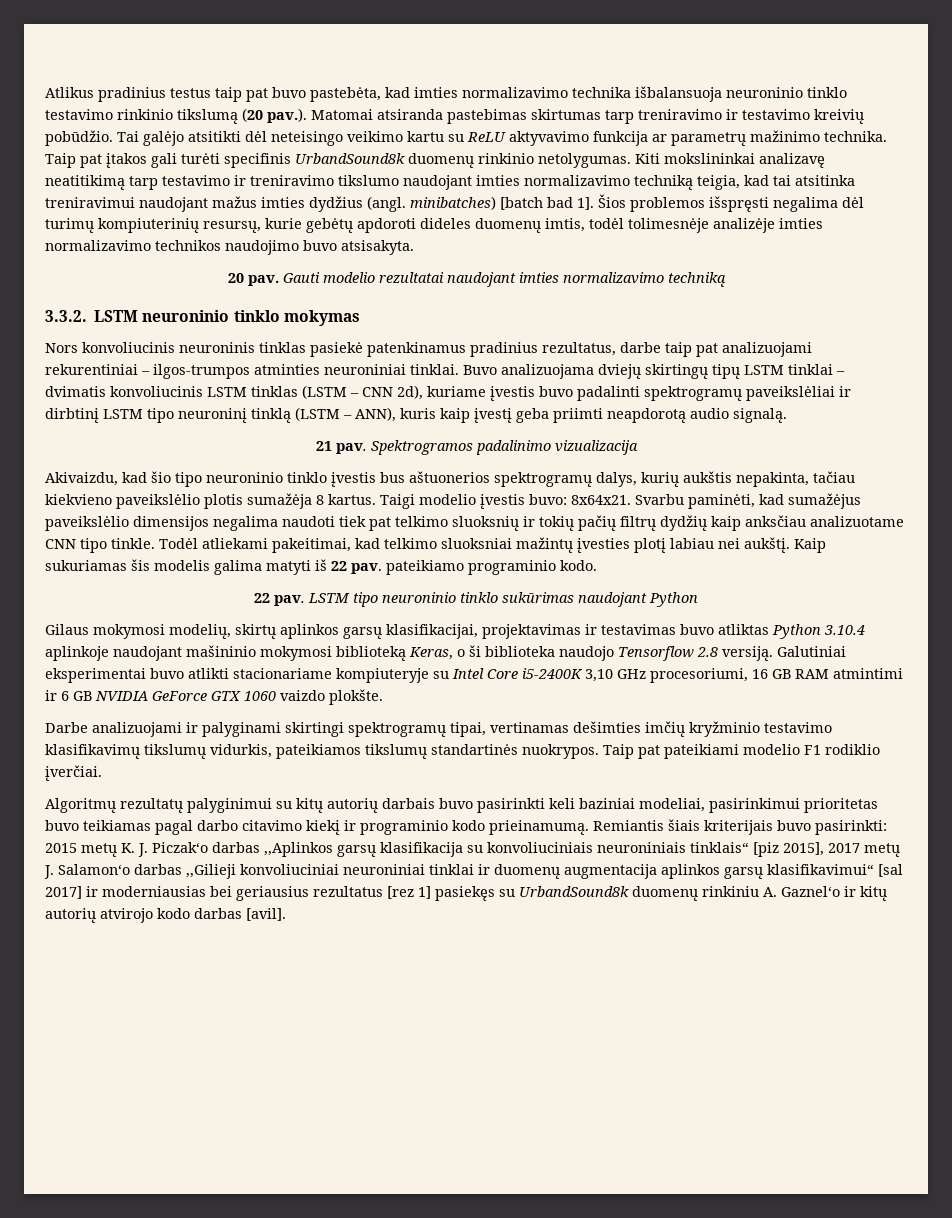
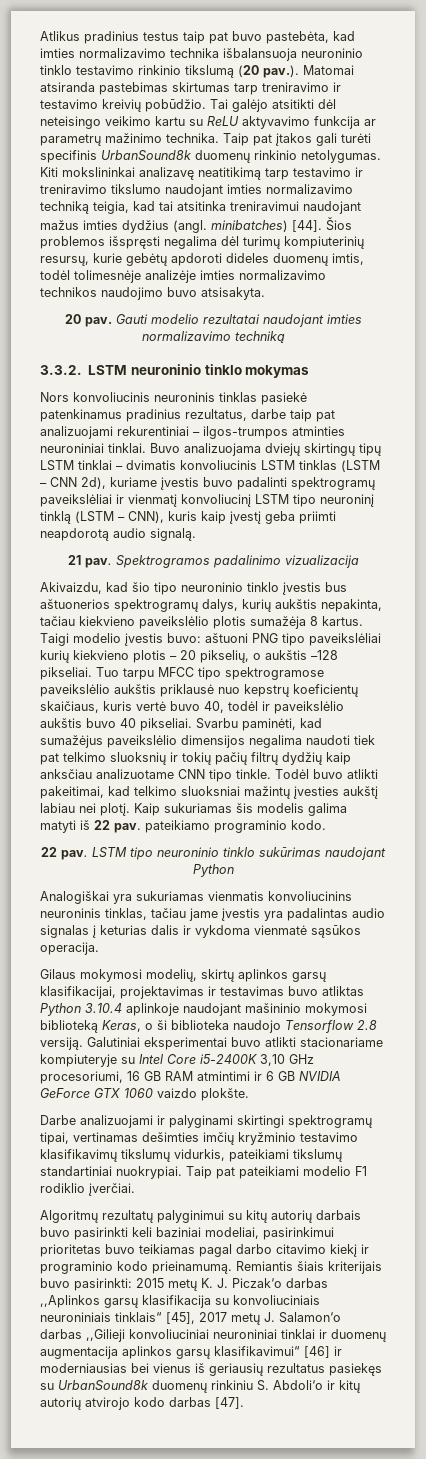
- Taip pat įtakos gali turėti specifinis UrbandSound8k duomenų rinkinio netolygumas.
+ Taip pat įtakos gali turėti specifinis UrbanSound8k duomenų rinkinio netolygumas.
- Kiti mokslininkai analizavę neatitikimą tarp testavimo ir treniravimo tikslumo naudojant imties normalizavimo techniką teigia, kad tai atsitinka treniravimui naudojant mažus imties dydžius (angl. minibatches) [batch bad 1].
+ Kiti mokslininkai analizavę neatitikimą tarp testavimo ir treniravimo tikslumo naudojant imties normalizavimo techniką teigia, kad tai atsitinka treniravimui naudojant mažus imties dydžius (angl. minibatches) [44].
- Buvo analizuojama dviejų skirtingų tipų LSTM tinklai – dvimatis konvoliucinis LSTM tinklas (LSTM – CNN 2d), kuriame įvestis buvo padalinti spektrogramų paveikslėliai ir dirbtinį LSTM tipo neuroninį tinklą (LSTM – ANN), kuris kaip įvestį geba priimti neapdorotą audio signalą.
+ Buvo analizuojama dviejų skirtingų tipų LSTM tinklai – dvimatis konvoliucinis LSTM tinklas (LSTM – CNN 2d), kuriame įvestis buvo padalinti spektrogramų paveikslėliai ir vienmatį konvoliucinį LSTM tipo neuroninį tinklą (LSTM – CNN), kuris kaip įvestį geba priimti neapdorotą audio signalą.
- Taigi modelio įvestis buvo: 8x64x21.
+ Taigi modelio įvestis buvo: aštuoni PNG tipo paveikslėliai kurių kiekvieno plotis – 20 pikselių, o aukštis –128 pikseliai. Tuo tarpu MFCC tipo spektrogramose paveikslėlio aukštis priklausė nuo kepstrų koeficientų skaičiaus, kuris vertė buvo 40, todėl ir paveikslėlio aukštis buvo 40 pikseliai.
- Todėl atliekami pakeitimai, kad telkimo sluoksniai mažintų įvesties plotį labiau nei aukštį.
+ Todėl buvo atlikti pakeitimai, kad telkimo sluoksniai mažintų įvesties aukštį labiau nei plotį.
+ Analogiškai yra sukuriamas vienmatis konvoliucinins neuroninis tinklas, tačiau jame įvestis yra padalintas audio signalas į keturias dalis ir vykdoma vienmatė sąsūkos operacija.
- Darbe analizuojami ir palyginami skirtingi spektrogramų tipai, vertinamas dešimties imčių kryžminio testavimo klasifikavimų tikslumų vidurkis, pateikiamos tikslumų standartinės nuokrypos.
+ Darbe analizuojami ir palyginami skirtingi spektrogramų tipai, vertinamas dešimties imčių kryžminio testavimo klasifikavimų tikslumų vidurkis, pateikiami tikslumų standartiniai nuokrypiai.
- Remiantis šiais kriterijais buvo pasirinkti: 2015 metų K. J. Piczak‘o darbas ,,Aplinkos garsų klasifikacija su konvoliuciniais neuroniniais tinklais“ [piz 2015], 2017 metų J. Salamon‘o darbas ,,Gilieji konvoliuciniai neuroniniai tinklai ir duomenų augmentacija aplinkos garsų klasifikavimui“ [sal 2017] ir moderniausias bei geriausius rezultatus [rez 1] pasiekęs su UrbandSound8k duomenų rinkiniu A. Gaznel‘o ir kitų autorių atvirojo kodo darbas [avil].
+ Remiantis šiais kriterijais buvo pasirinkti: 2015 metų K. J. Piczak‘o darbas ,,Aplinkos garsų klasifikacija su konvoliuciniais neuroniniais tinklais“ [45], 2017 metų J. Salamon‘o darbas ,,Gilieji konvoliuciniai neuroniniai tinklai ir duomenų augmentacija aplinkos garsų klasifikavimui“ [46] ir moderniausias bei vienus iš geriausių rezultatus pasiekęs su UrbanSound8k duomenų rinkiniu S. Abdoli‘o ir kitų autorių atvirojo kodo darbas [47].

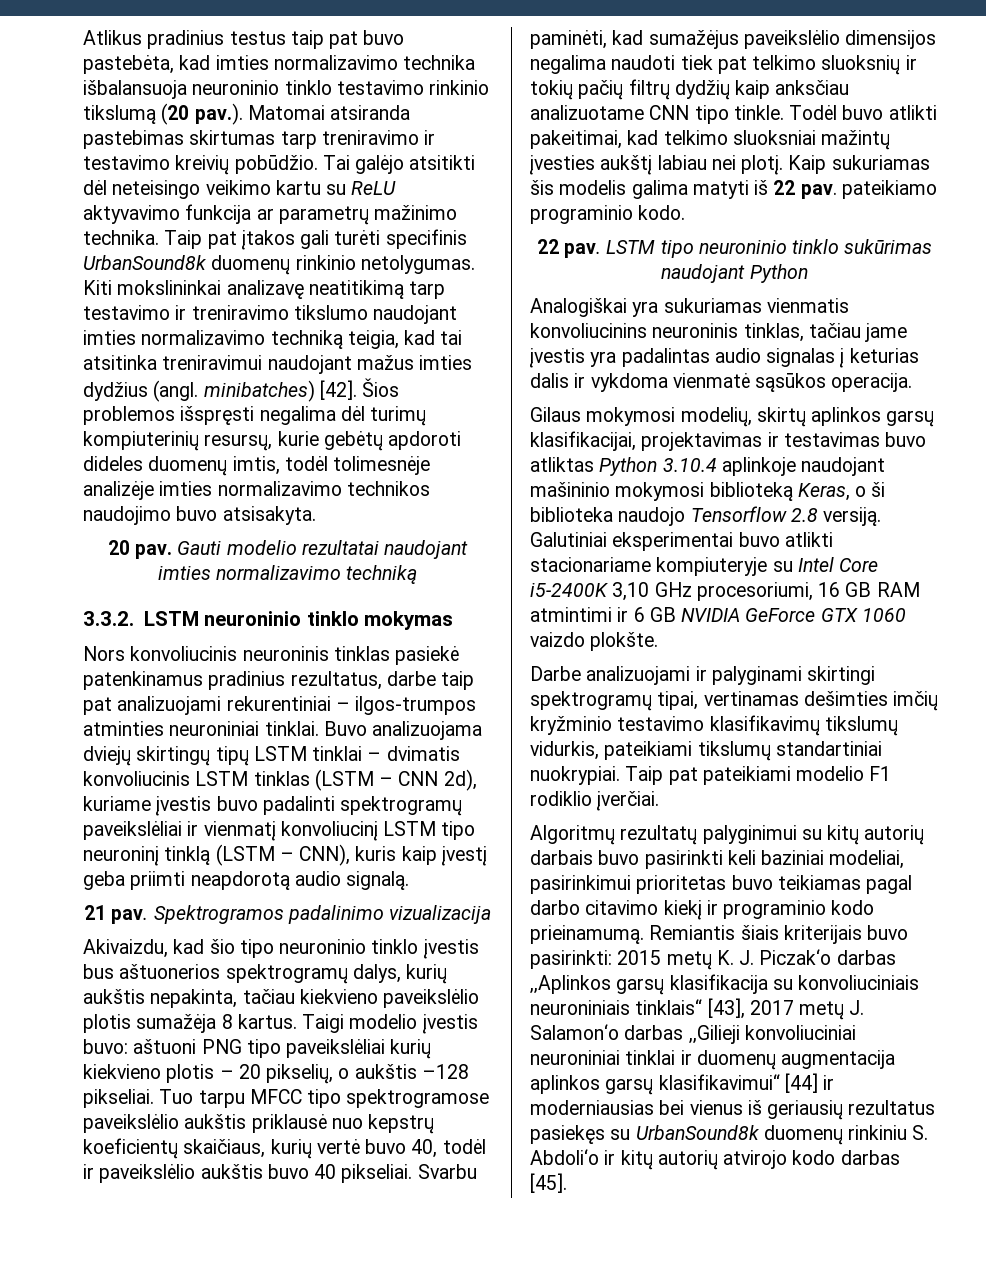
- Kiti mokslininkai analizavę neatitikimą tarp testavimo ir treniravimo tikslumo naudojant imties normalizavimo techniką teigia, kad tai atsitinka treniravimui naudojant mažus imties dydžius (angl. minibatches) [44].
+ Kiti mokslininkai analizavę neatitikimą tarp testavimo ir treniravimo tikslumo naudojant imties normalizavimo techniką teigia, kad tai atsitinka treniravimui naudojant mažus imties dydžius (angl. minibatches) [42].
- Tuo tarpu MFCC tipo spektrogramose paveikslėlio aukštis priklausė nuo kepstrų koeficientų skaičiaus, kuris vertė buvo 40, todėl ir paveikslėlio aukštis buvo 40 pikseliai.
+ Tuo tarpu MFCC tipo spektrogramose paveikslėlio aukštis priklausė nuo kepstrų koeficientų skaičiaus, kurių vertė buvo 40, todėl ir paveikslėlio aukštis buvo 40 pikseliai.
- Remiantis šiais kriterijais buvo pasirinkti: 2015 metų K. J. Piczak‘o darbas ,,Aplinkos garsų klasifikacija su konvoliuciniais neuroniniais tinklais“ [45], 2017 metų J. Salamon‘o darbas ,,Gilieji konvoliuciniai neuroniniai tinklai ir duomenų augmentacija aplinkos garsų klasifikavimui“ [46] ir moderniausias bei vienus iš geriausių rezultatus pasiekęs su UrbanSound8k duomenų rinkiniu S. Abdoli‘o ir kitų autorių atvirojo kodo darbas [47].
+ Remiantis šiais kriterijais buvo pasirinkti: 2015 metų K. J. Piczak‘o darbas ,,Aplinkos garsų klasifikacija su konvoliuciniais neuroniniais tinklais“ [43], 2017 metų J. Salamon‘o darbas ,,Gilieji konvoliuciniai neuroniniai tinklai ir duomenų augmentacija aplinkos garsų klasifikavimui“ [44] ir moderniausias bei vienus iš geriausių rezultatus pasiekęs su UrbanSound8k duomenų rinkiniu S. Abdoli‘o ir kitų autorių atvirojo kodo darbas [45].

